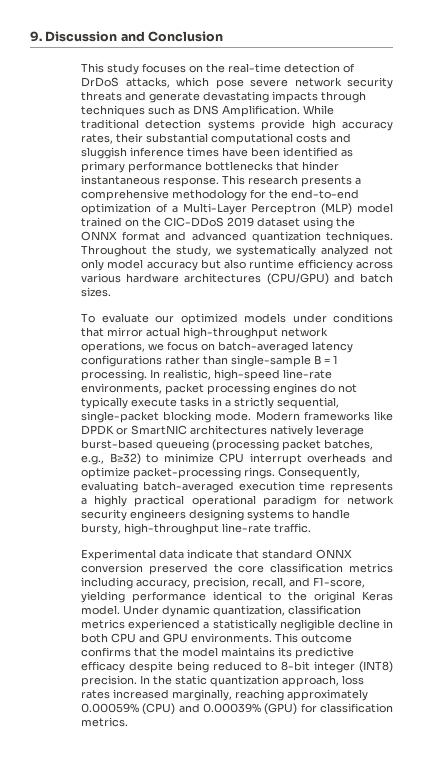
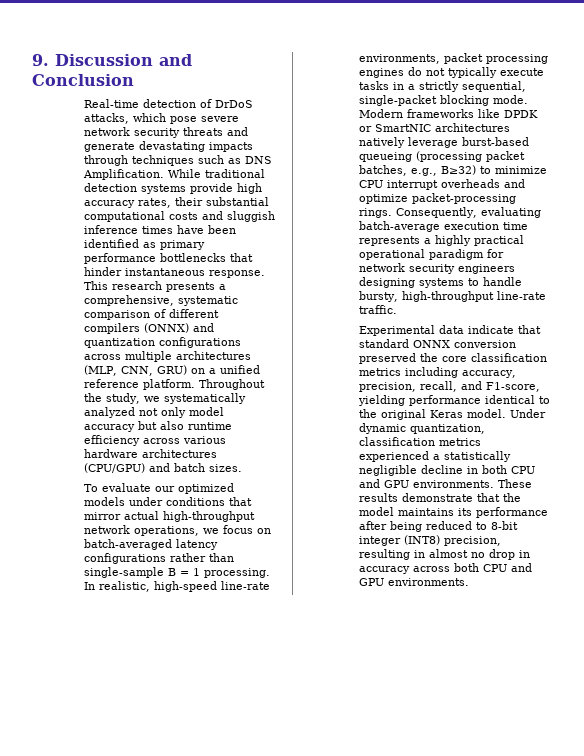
- This study focuses on the real-time detection of DrDoS attacks, which pose severe network security threats and generate devastating impacts through techniques such as DNS Amplification.
+ Real-time detection of DrDoS attacks, which pose severe network security threats and generate devastating impacts through techniques such as DNS Amplification.
- This research presents a comprehensive methodology for the end-to-end optimization of a Multi-Layer Perceptron (MLP) model trained on the CIC-DDoS 2019 dataset using the ONNX format and advanced quantization techniques.
+ This research presents a comprehensive, systematic comparison of different compilers (ONNX) and quantization configurations across multiple architectures (MLP, CNN, GRU) on a unified reference platform.
- Consequently, evaluating batch-averaged execution time represents a highly practical operational paradigm for network security engineers designing systems to handle bursty, high-throughput line-rate traffic.
+ Consequently, evaluating batch-average execution time represents a highly practical operational paradigm for network security engineers designing systems to handle bursty, high-throughput line-rate traffic.
- This outcome confirms that the model maintains its predictive efficacy despite being reduced to 8-bit integer (INT8) precision. In the static quantization approach, loss rates increased marginally, reaching approximately 0.00059% (CPU) and 0.00039% (GPU) for classification metrics.
+ These results demonstrate that the model maintains its performance after being reduced to 8-bit integer (INT8) precision, resulting in almost no drop in accuracy across both CPU and GPU environments.

